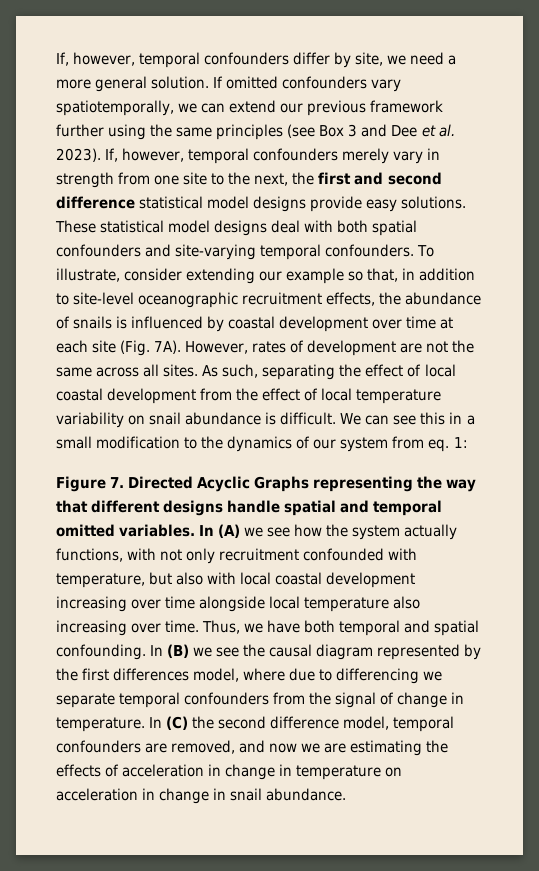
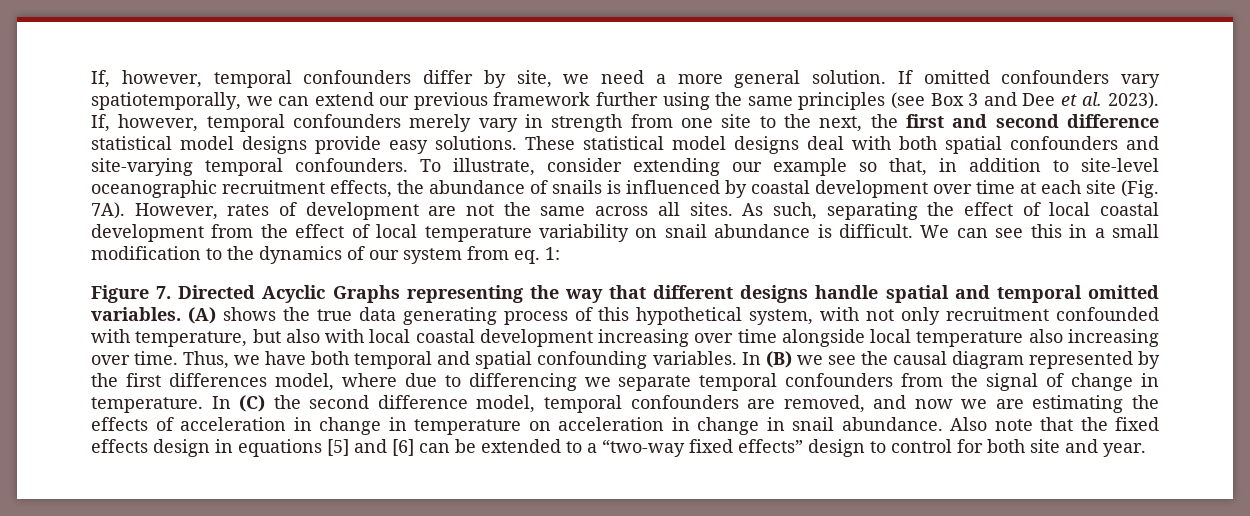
- In (A) we see how the system actually functions, with not only recruitment confounded with temperature, but also with local coastal development increasing over time alongside local temperature also increasing over time.
+ (A) shows the true data generating process of this hypothetical system, with not only recruitment confounded with temperature, but also with local coastal development increasing over time alongside local temperature also increasing over time.
- Thus, we have both temporal and spatial confounding.
+ Thus, we have both temporal and spatial confounding variables.
+ Also note that the fixed effects design in equations [5] and [6] can be extended to a “two-way fixed effects” design to control for both site and year.

